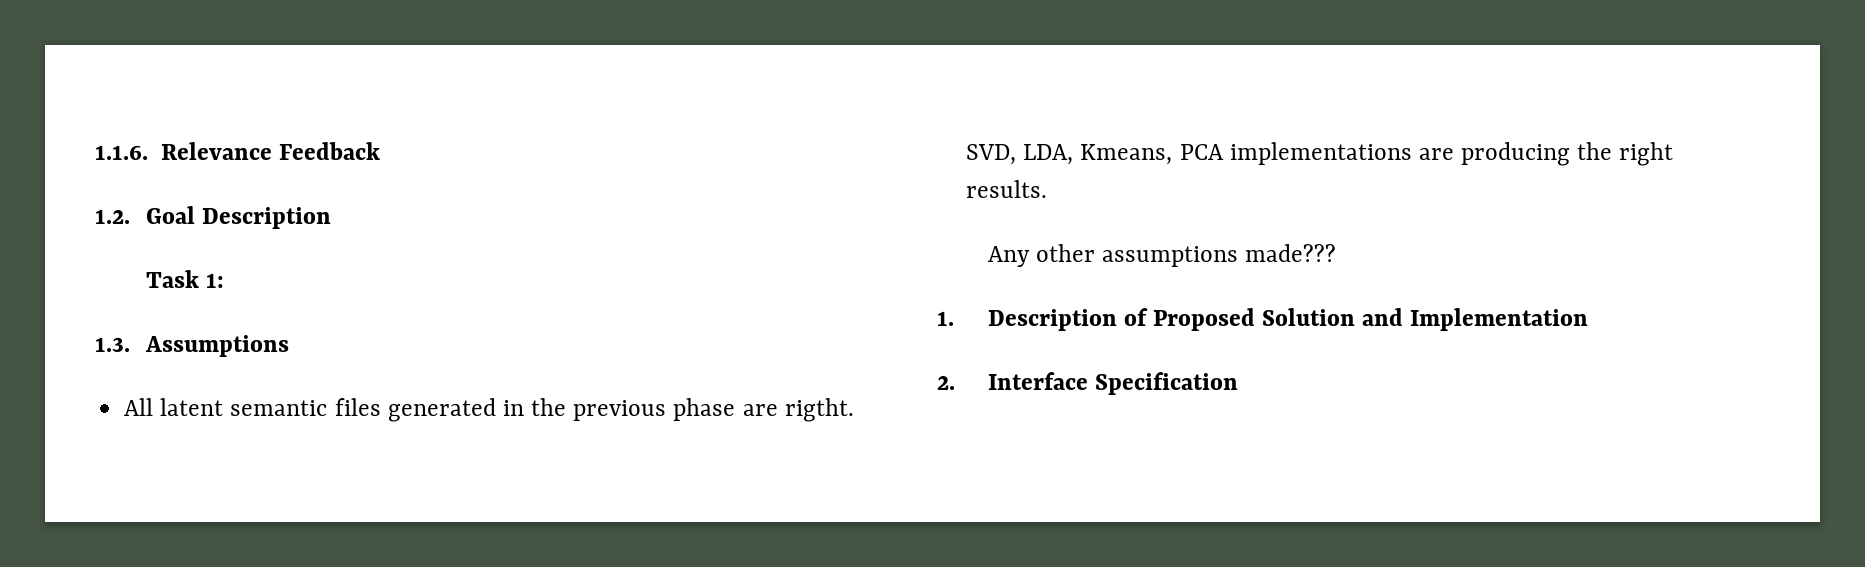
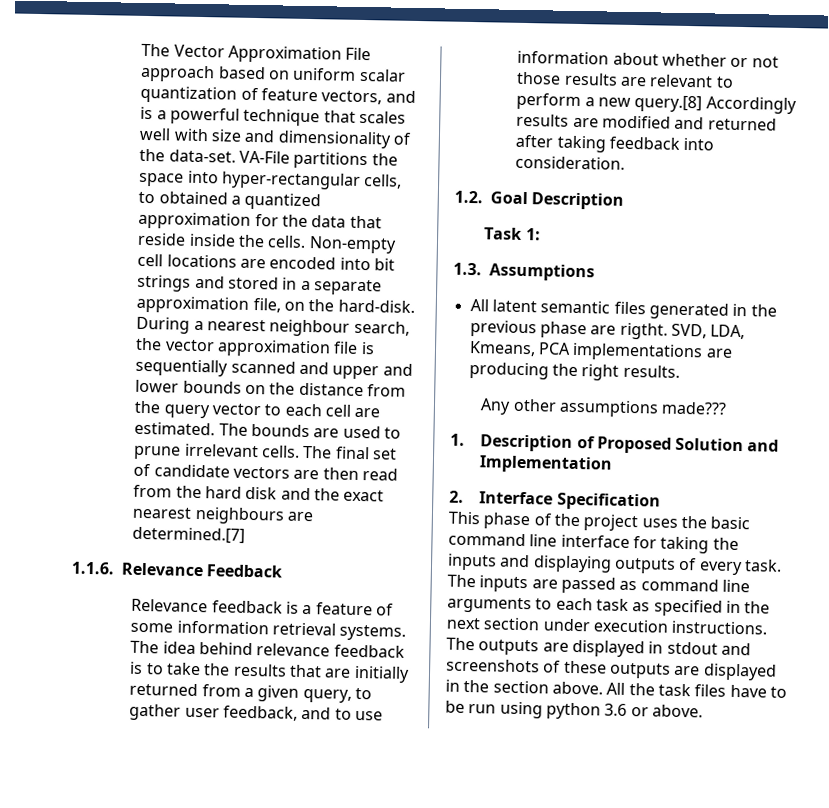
+ The Vector Approximation File approach based on uniform scalar quantization of feature vectors, and is a powerful technique that scales well with size and dimensionality of the data-set. VA-File partitions the space into hyper-rectangular cells, to obtained a quantized approximation for the data that reside inside the cells. Non-empty cell locations are encoded into bit strings and stored in a separate approximation file, on the hard-disk. During a nearest neighbour search, the vector approximation file is sequentially scanned and upper and lower bounds on the distance from the query vector to each cell are estimated. The bounds are used to prune irrelevant cells. The final set of candidate vectors are then read from the hard disk and the exact nearest neighbours are determined.[7]
  1.1.6. Relevance Feedback
+ Relevance feedback is a feature of some information retrieval systems. The idea behind relevance feedback is to take the results that are initially returned from a given query, to gather user feedback, and to use information about whether or not those results are relevant to perform a new query.[8] Accordingly results are modified and returned after taking feedback into consideration.
+ This phase of the project uses the basic command line interface for taking the inputs and displaying outputs of every task. The inputs are passed as command line arguments to each task as specified in the next section under execution instructions. The outputs are displayed in stdout and screenshots of these outputs are displayed in the section above. All the task files have to be run using python 3.6 or above.

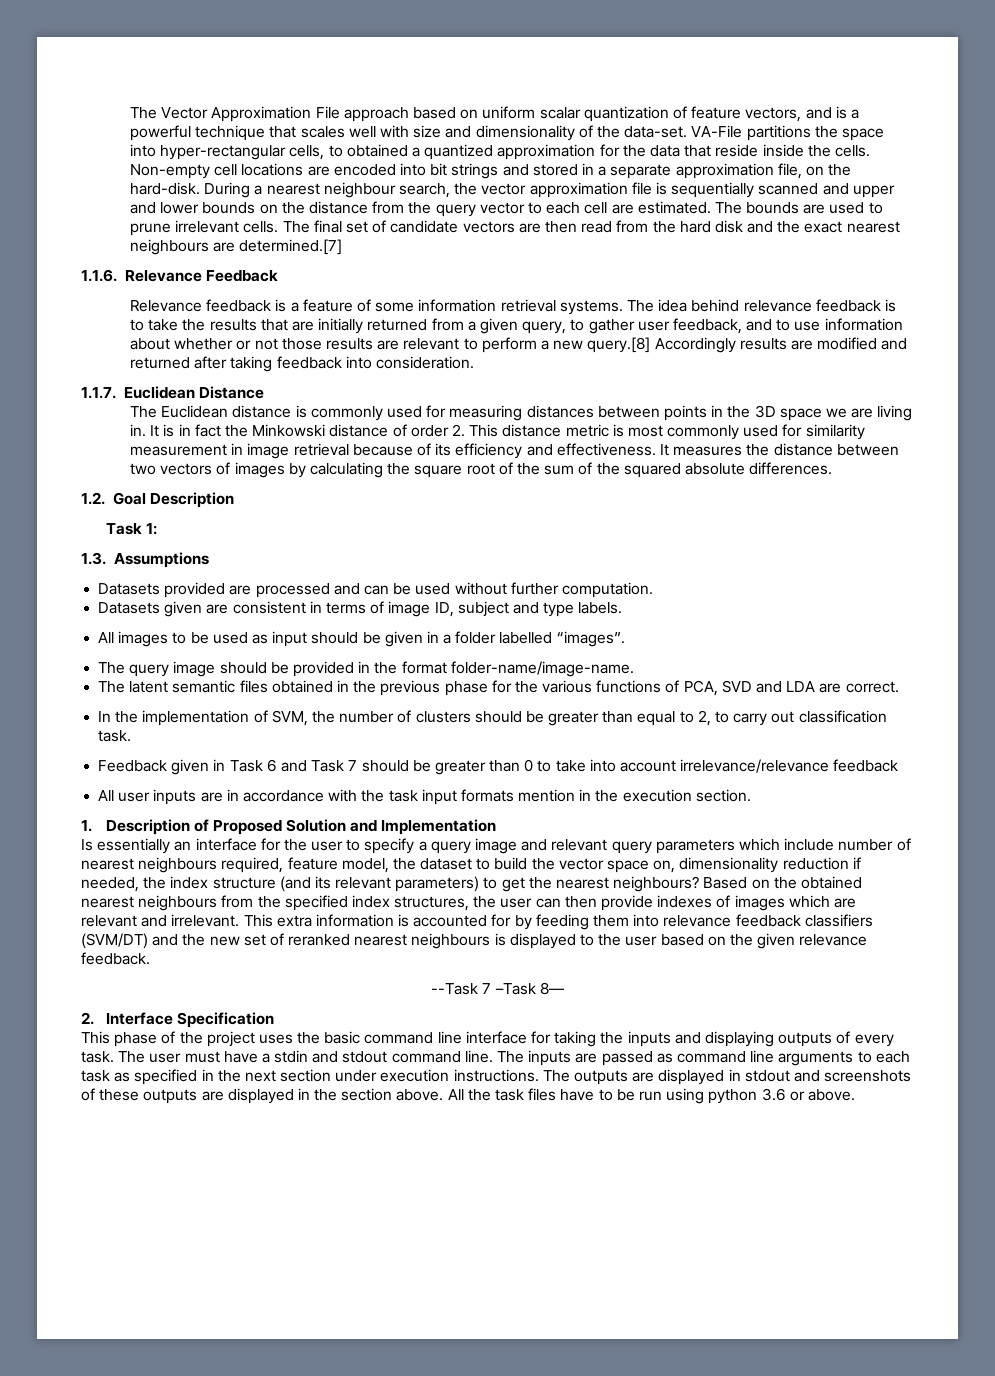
+ 1.1.7. Euclidean Distance
+ The Euclidean distance is commonly used for measuring distances between points in the 3D space we are living in. It is in fact the Minkowski distance of order 2. This distance metric is most commonly used for similarity measurement in image retrieval because of its efficiency and effectiveness. It measures the distance between two vectors of images by calculating the square root of the sum of the squared absolute differences.
- All latent semantic files generated in the previous phase are rigtht. SVD, LDA, Kmeans, PCA implementations are producing the right results.
- Any other assumptions made???
+ Datasets provided are processed and can be used without further computation.
+ Datasets given are consistent in terms of image ID, subject and type labels.
+ All images to be used as input should be given in a folder labelled “images”.
+ The query image should be provided in the format folder-name/image-name.
+ The latent semantic files obtained in the previous phase for the various functions of PCA, SVD and LDA are correct.
+ In the implementation of SVM, the number of clusters should be greater than equal to 2, to carry out classification task.
+ Feedback given in Task 6 and Task 7 should be greater than 0 to take into account irrelevance/relevance feedback
+ All user inputs are in accordance with the task input formats mention in the execution section.
+ Is essentially an interface for the user to specify a query image and relevant query parameters which include number of nearest neighbours required, feature model, the dataset to build the vector space on, dimensionality reduction if needed, the index structure (and its relevant parameters) to get the nearest neighbours? Based on the obtained nearest neighbours from the specified index structures, the user can then provide indexes of images which are relevant and irrelevant. This extra information is accounted for by feeding them into relevance feedback classifiers (SVM/DT) and the new set of reranked nearest neighbours is displayed to the user based on the given relevance feedback.
+ --Task 7 –Task 8—
- The inputs are passed as command line arguments to each task as specified in the next section under execution instructions.
+ The user must have a stdin and stdout command line. The inputs are passed as command line arguments to each task as specified in the next section under execution instructions.

